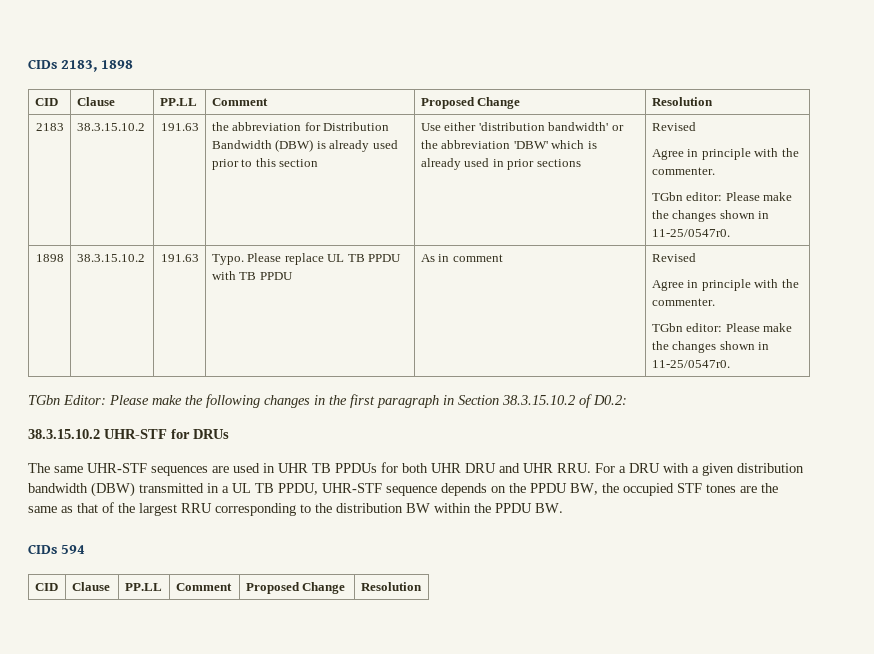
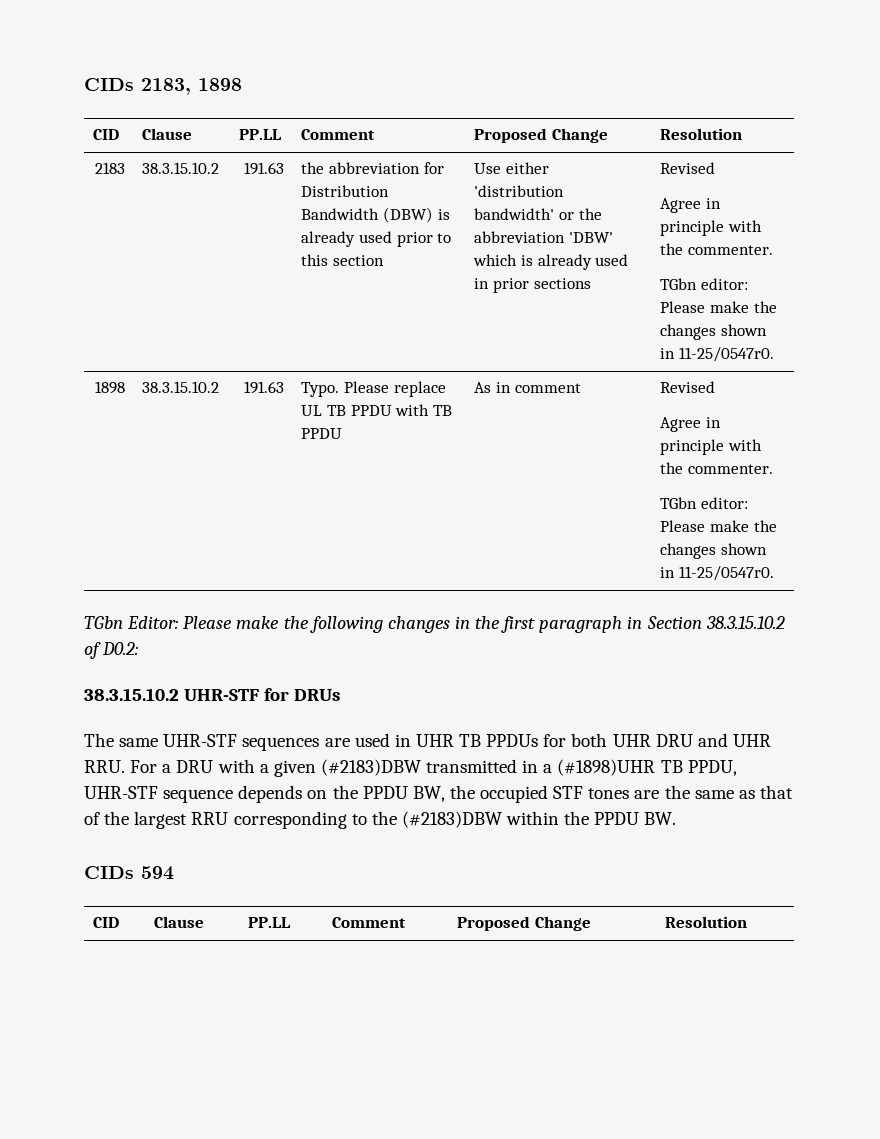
- The same UHR-STF sequences are used in UHR TB PPDUs for both UHR DRU and UHR RRU. For a DRU with a given distribution bandwidth (DBW) transmitted in a UL TB PPDU, UHR-STF sequence depends on the PPDU BW, the occupied STF tones are the same as that of the largest RRU corresponding to the distribution BW within the PPDU BW.
+ The same UHR-STF sequences are used in UHR TB PPDUs for both UHR DRU and UHR RRU. For a DRU with a given (#2183)DBW transmitted in a (#1898)UHR TB PPDU, UHR-STF sequence depends on the PPDU BW, the occupied STF tones are the same as that of the largest RRU corresponding to the (#2183)DBW within the PPDU BW.

